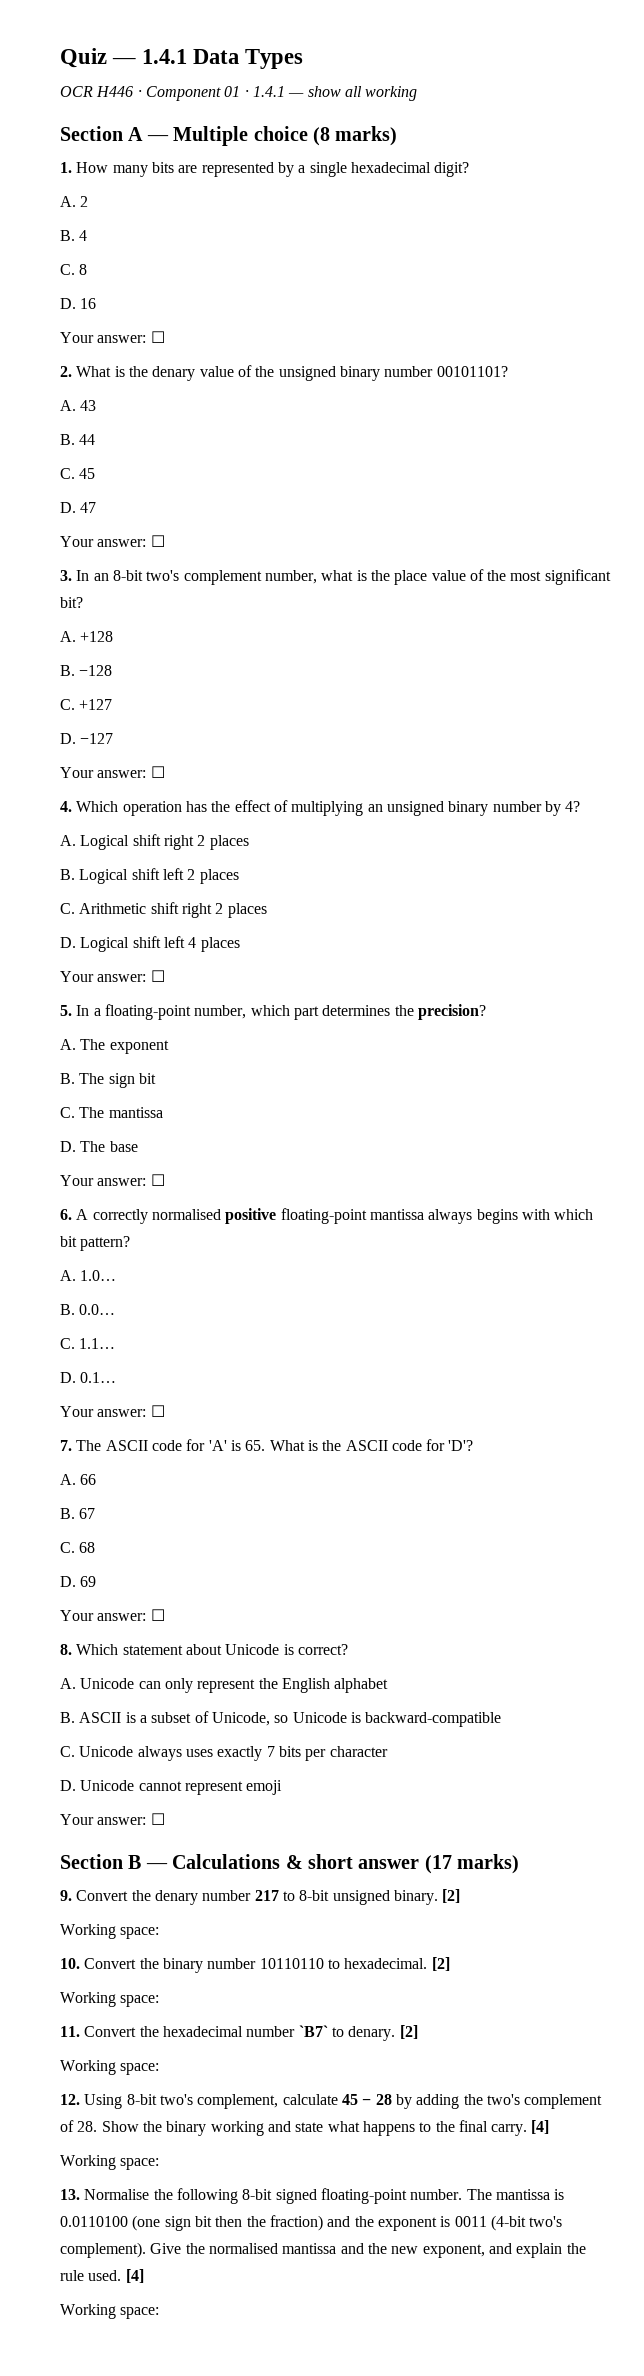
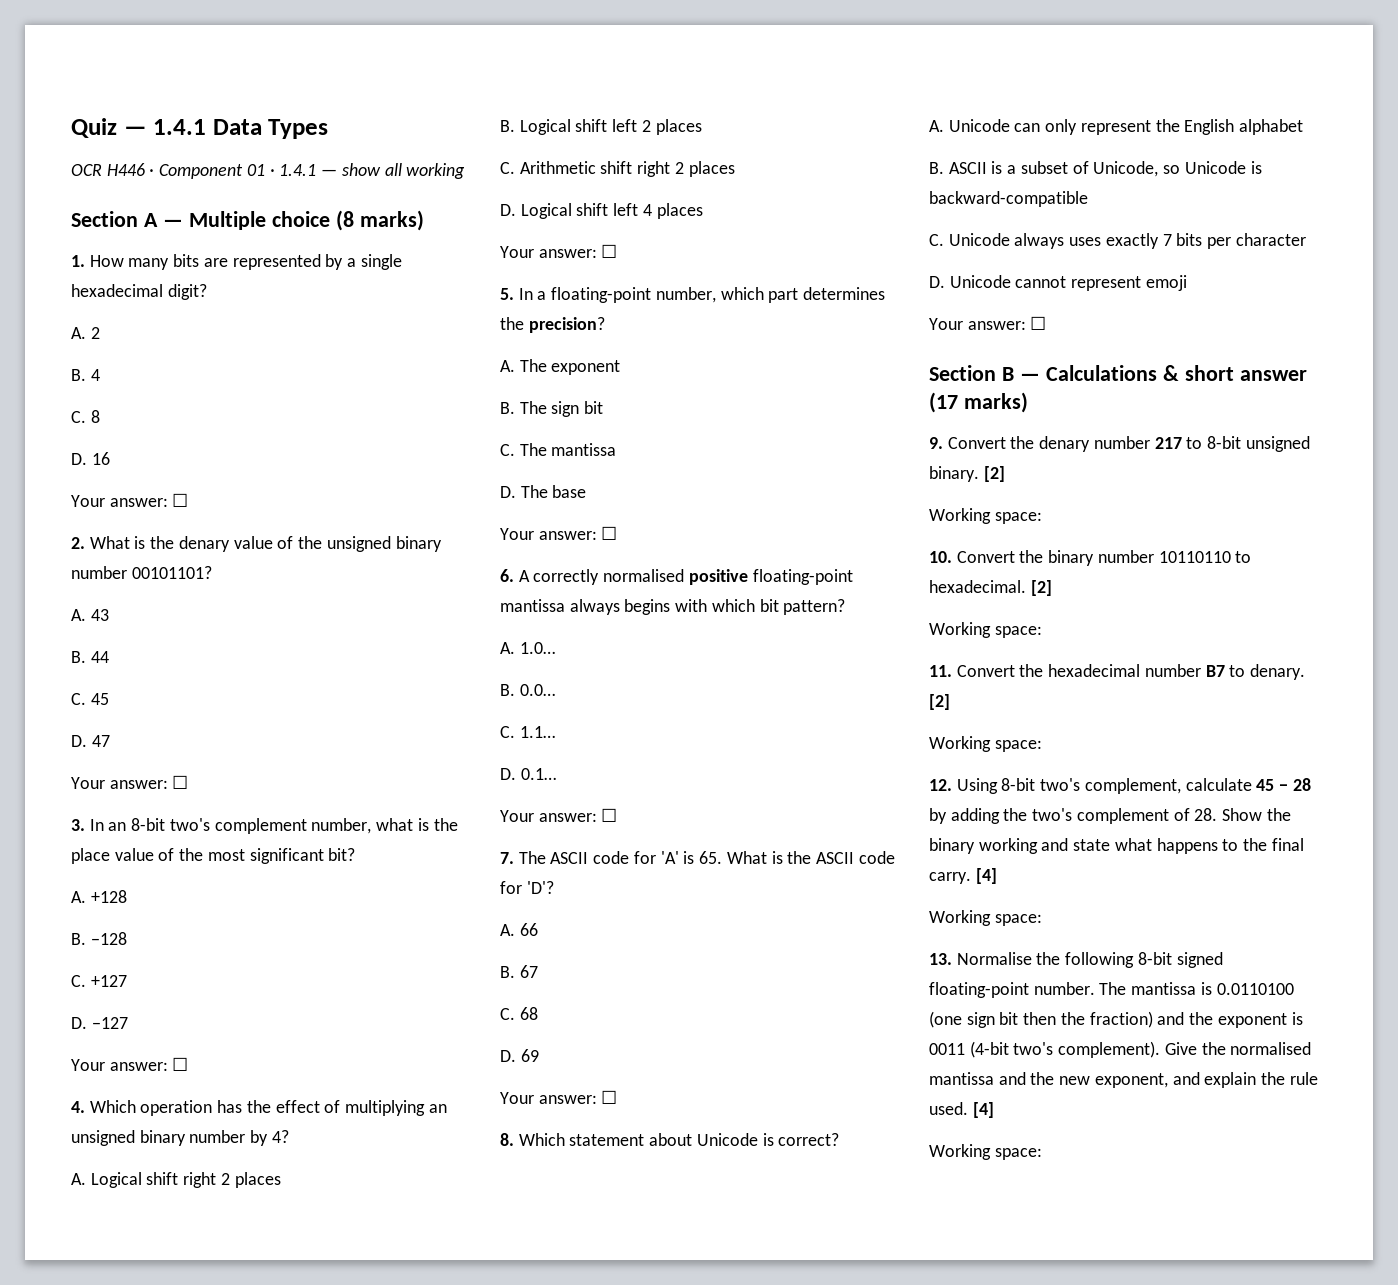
- 11. Convert the hexadecimal number `B7` to denary.
+ 11. Convert the hexadecimal number B7 to denary.

